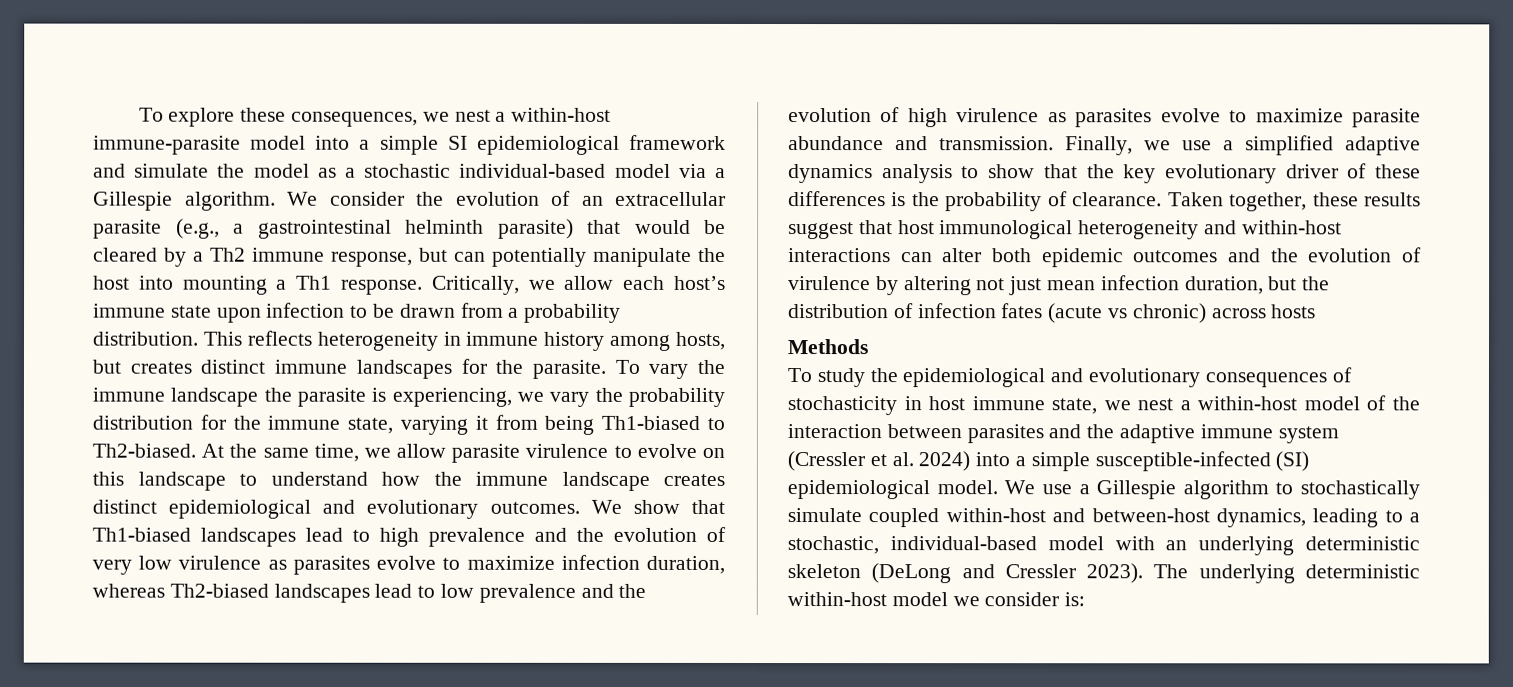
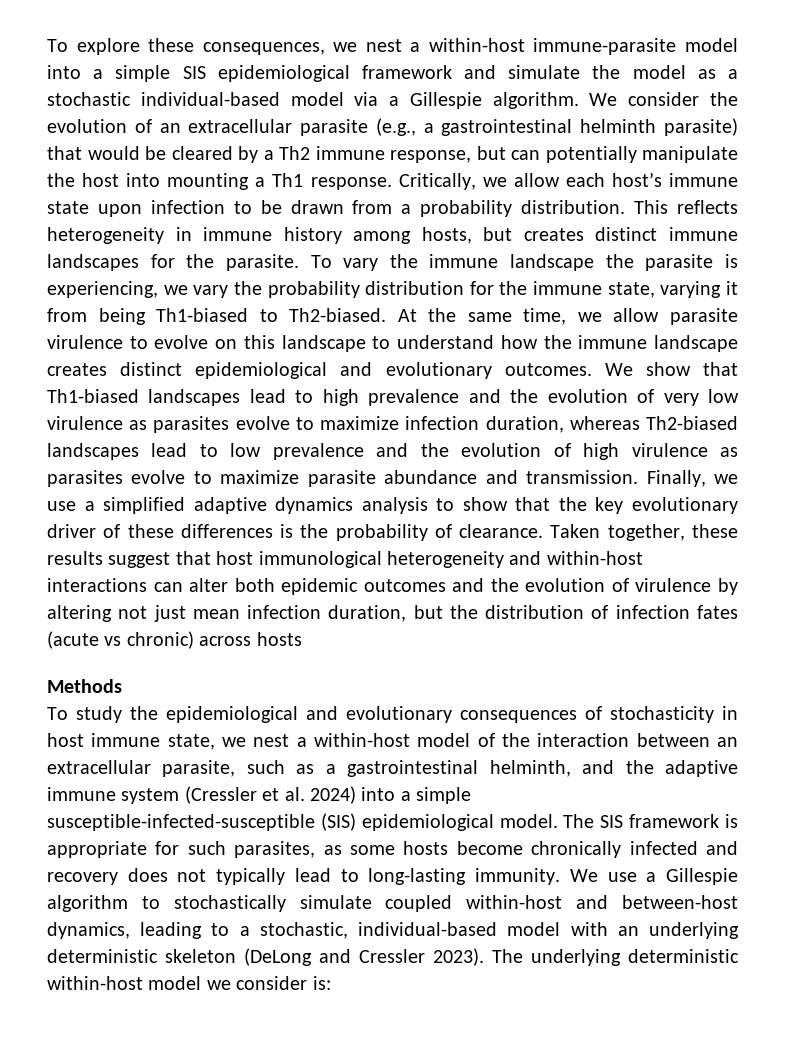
- To explore these consequences, we nest a within-host immune-parasite model into a simple SI epidemiological framework and simulate the model as a stochastic individual-based model via a Gillespie algorithm.
+ To explore these consequences, we nest a within-host immune-parasite model into a simple SIS epidemiological framework and simulate the model as a stochastic individual-based model via a Gillespie algorithm.
- To study the epidemiological and evolutionary consequences of stochasticity in host immune state, we nest a within-host model of the interaction between parasites and the adaptive immune system (Cressler et al. 2024) into a simple susceptible-infected (SI) epidemiological model.
+ To study the epidemiological and evolutionary consequences of stochasticity in host immune state, we nest a within-host model of the interaction between an extracellular parasite, such as a gastrointestinal helminth, and the adaptive immune system (Cressler et al. 2024) into a simple susceptible-infected-susceptible (SIS) epidemiological model. The SIS framework is appropriate for such parasites, as some hosts become chronically infected and recovery does not typically lead to long-lasting immunity.

